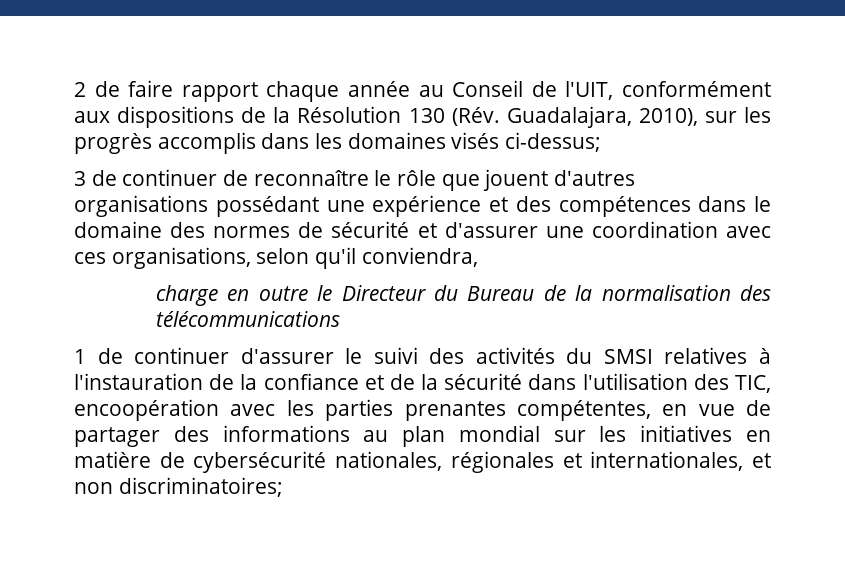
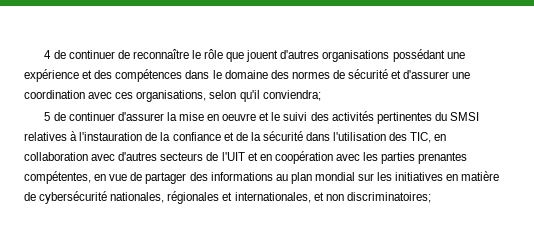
- 2 de faire rapport chaque année au Conseil de l'UIT, conformément aux dispositions de la Résolution 130 (Rév. Guadalajara, 2010), sur les progrès accomplis dans les domaines visés ci-dessus;
- 3 de continuer de reconnaître le rôle que jouent d'autres organisations possédant une expérience et des compétences dans le domaine des normes de sécurité et d'assurer une coordination avec ces organisations, selon qu'il conviendra,
- charge en outre le Directeur du Bureau de la normalisation des télécommunications
- 1 de continuer d'assurer le suivi des activités du SMSI relatives à l'instauration de la confiance et de la sécurité dans l'utilisation des TIC, encoopération avec les parties prenantes compétentes, en vue de partager des informations au plan mondial sur les initiatives en matière de cybersécurité nationales, régionales et internationales, et non discriminatoires;
+ 4 de continuer de reconnaître le rôle que jouent d'autres organisations possédant une expérience et des compétences dans le domaine des normes de sécurité et d'assurer une coordination avec ces organisations, selon qu'il conviendra;
+ 5 de continuer d'assurer la mise en oeuvre et le suivi des activités pertinentes du SMSI relatives à l'instauration de la confiance et de la sécurité dans l'utilisation des TIC, en collaboration avec d'autres secteurs de l'UIT et en coopération avec les parties prenantes compétentes, en vue de partager des informations au plan mondial sur les initiatives en matière de cybersécurité nationales, régionales et internationales, et non discriminatoires;

